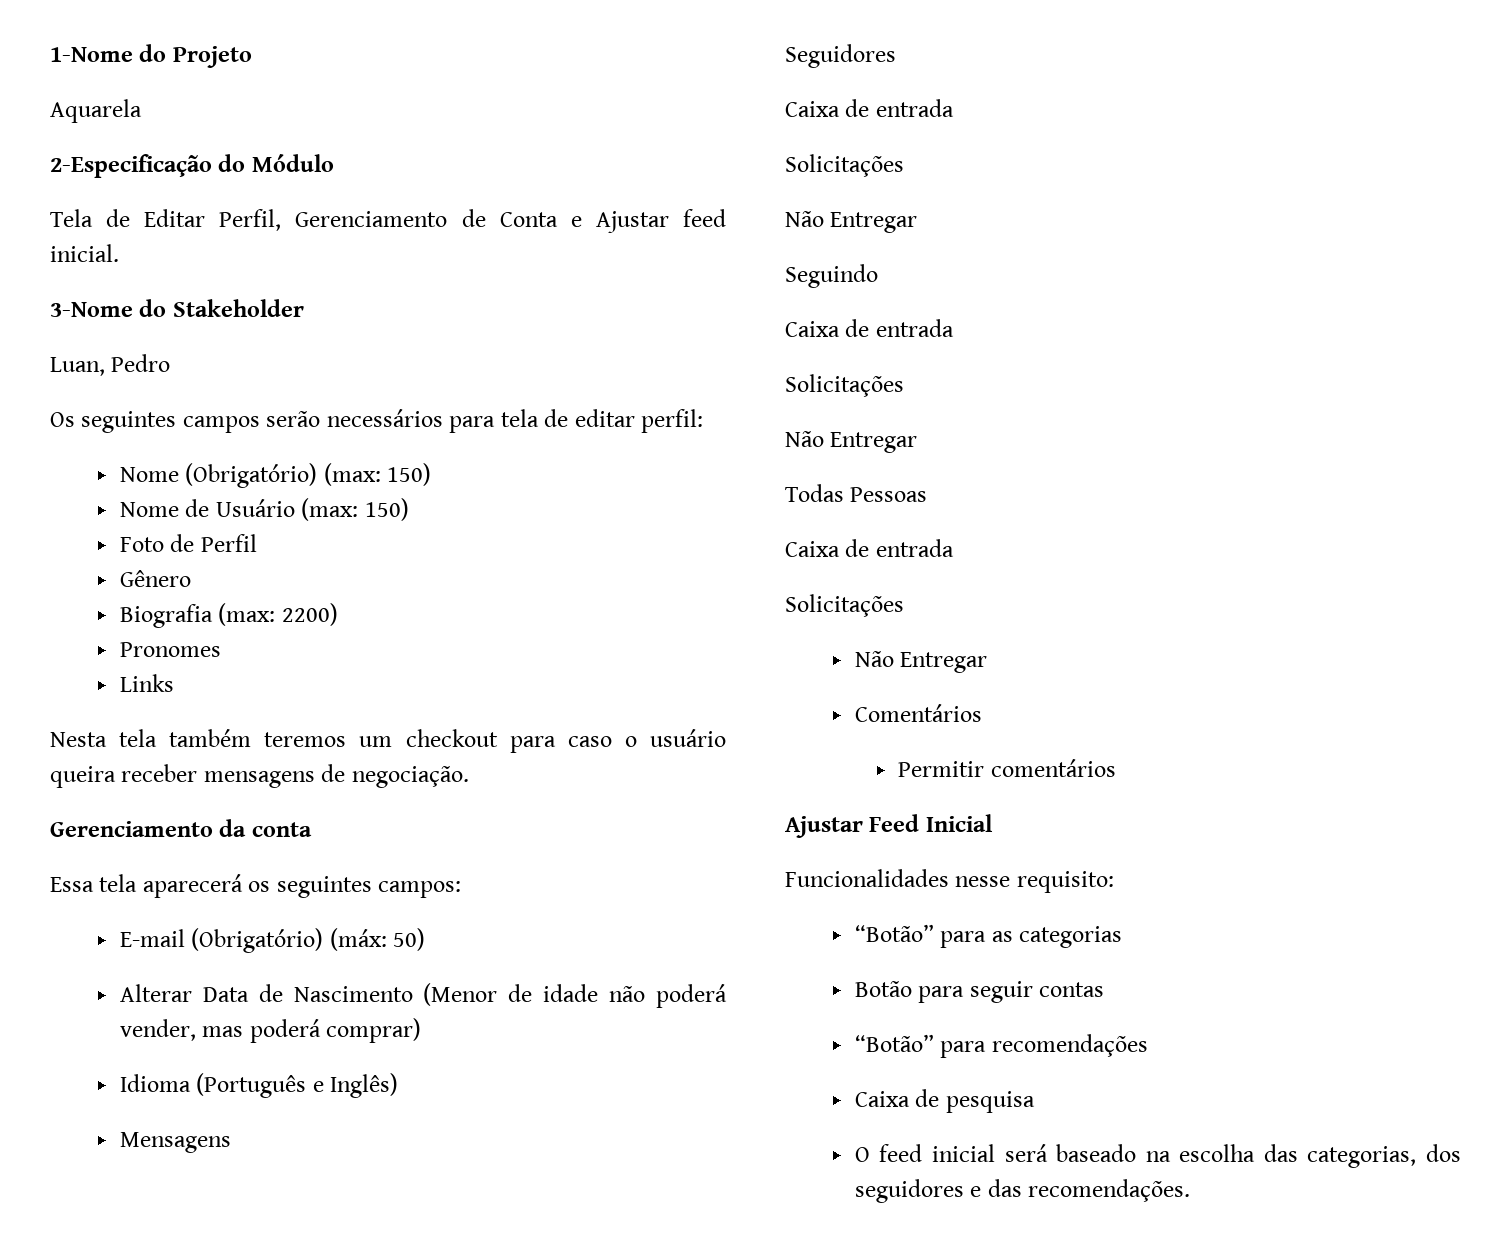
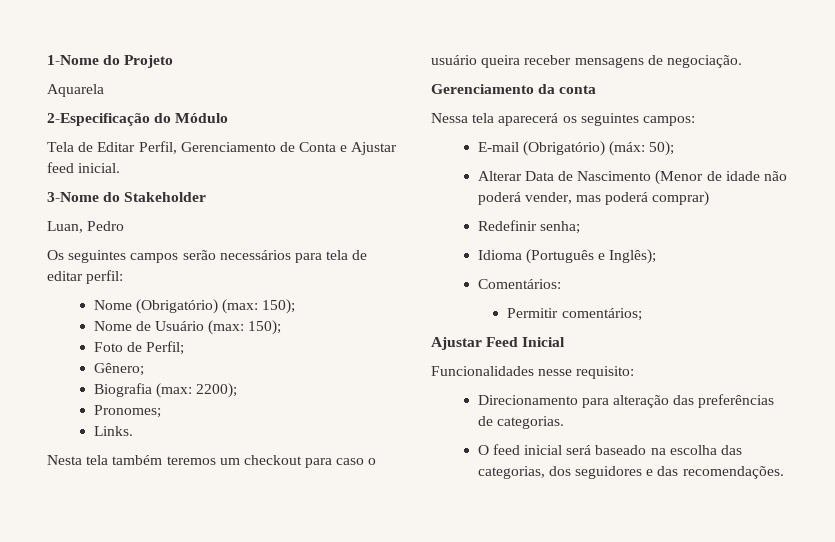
- Nome (Obrigatório) (max: 150)
+ Nome (Obrigatório) (max: 150);
- Nome de Usuário (max: 150)
+ Nome de Usuário (max: 150);
- Foto de Perfil
- Gênero
+ Foto de Perfil;
+ Gênero;
- Biografia (max: 2200)
- Pronomes
- Links
+ Biografia (max: 2200);
+ Pronomes;
+ Links.
- Essa tela aparecerá os seguintes campos:
+ Nessa tela aparecerá os seguintes campos:
- E-mail (Obrigatório) (máx: 50)
+ E-mail (Obrigatório) (máx: 50);
+ Redefinir senha;
- Idioma (Português e Inglês)
- Mensagens
- Seguidores
- Caixa de entrada
- Solicitações
- Não Entregar
- Seguindo
- Caixa de entrada
- Solicitações
- Não Entregar
- Todas Pessoas
- Caixa de entrada
- Solicitações
- Não Entregar
- Comentários
+ Idioma (Português e Inglês);
+ Comentários:
- Permitir comentários
+ Permitir comentários;
- “Botão” para as categorias
- Botão para seguir contas
- “Botão” para recomendações
- Caixa de pesquisa
+ Direcionamento para alteração das preferências de categorias.

